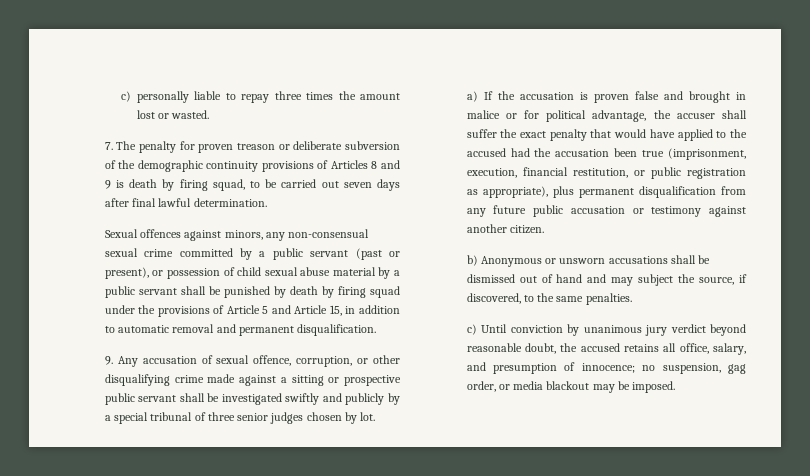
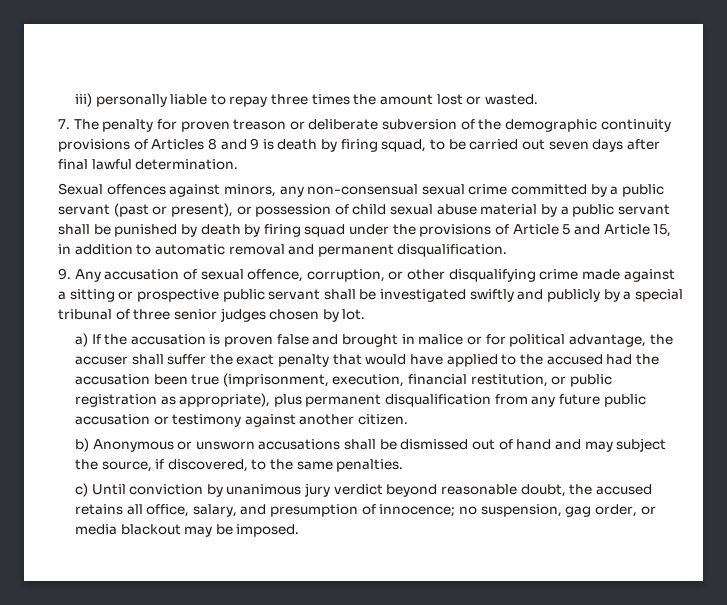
- c) personally liable to repay three times the amount lost or wasted.
+ iii) personally liable to repay three times the amount lost or wasted.

